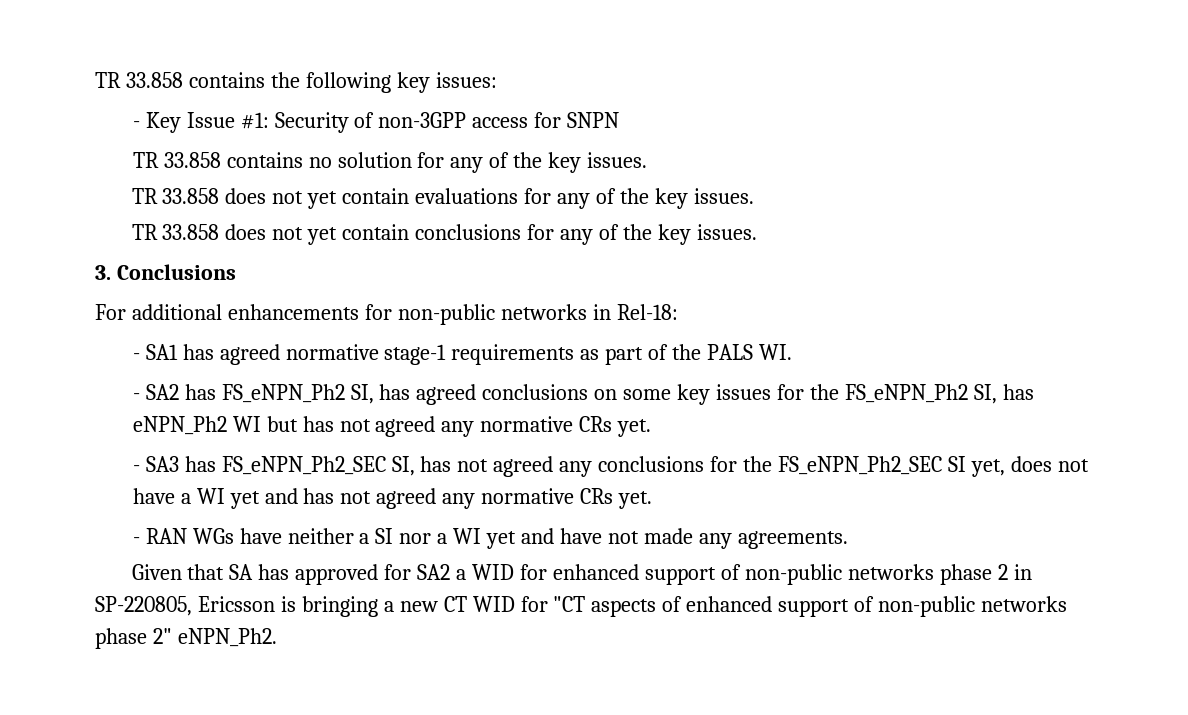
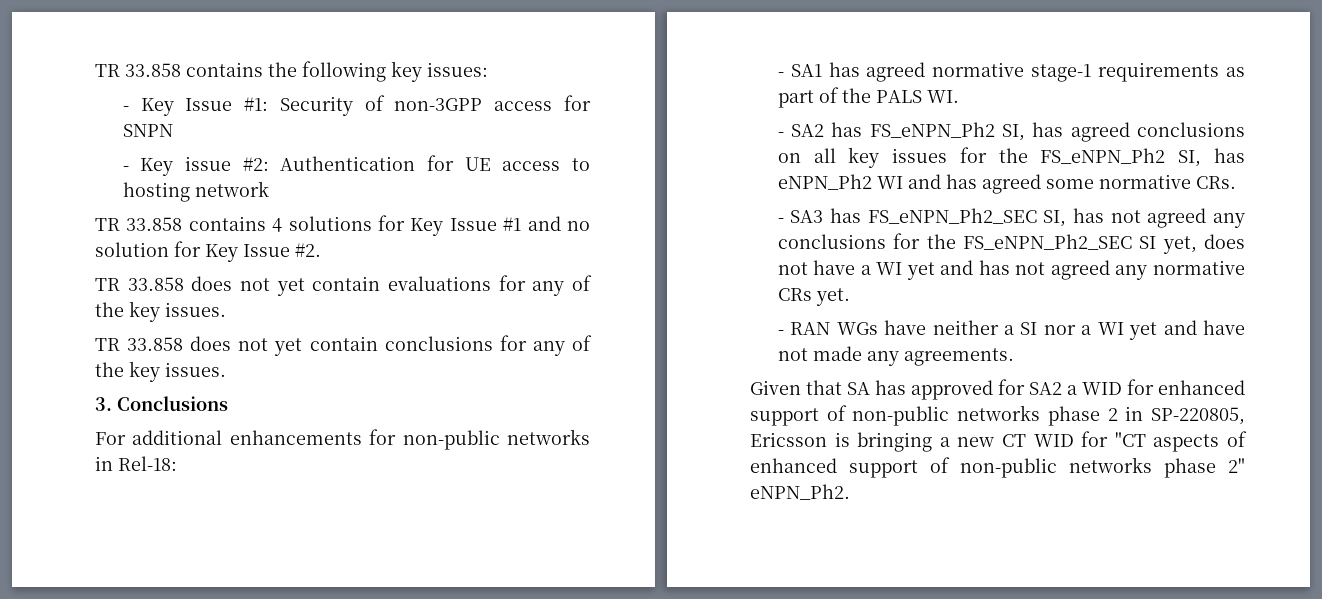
- TR 33.858 contains no solution for any of the key issues.
+ - Key issue #2: Authentication for UE access to hosting network
+ TR 33.858 contains 4 solutions for Key Issue #1 and no solution for Key Issue #2.
- - SA2 has FS_eNPN_Ph2 SI, has agreed conclusions on some key issues for the FS_eNPN_Ph2 SI, has eNPN_Ph2 WI but has not agreed any normative CRs yet.
+ - SA2 has FS_eNPN_Ph2 SI, has agreed conclusions on all key issues for the FS_eNPN_Ph2 SI, has eNPN_Ph2 WI and has agreed some normative CRs.

